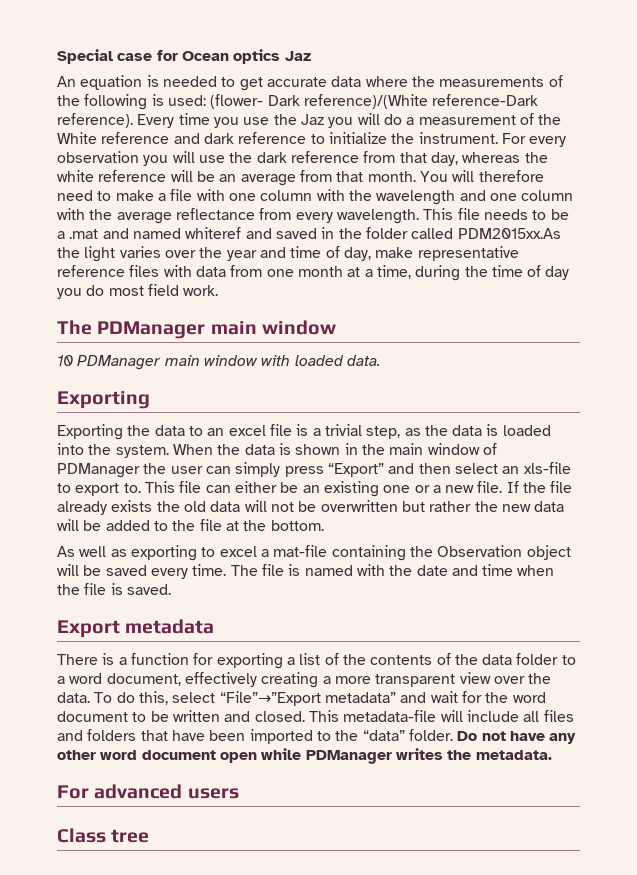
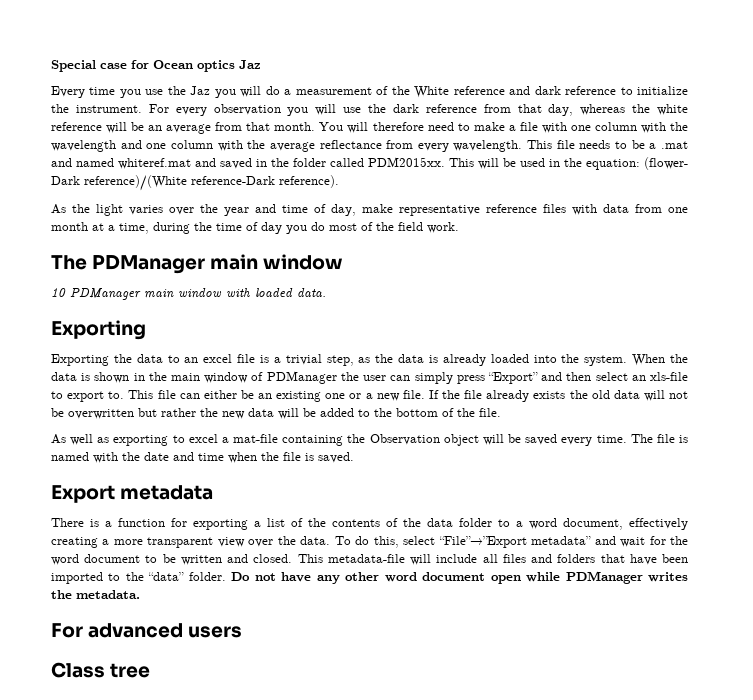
- An equation is needed to get accurate data where the measurements of the following is used: (flower- Dark reference)/(White reference-Dark reference).
- This file needs to be a .mat and named whiteref and saved in the folder called PDM2015xx.As the light varies over the year and time of day, make representative reference files with data from one month at a time, during the time of day you do most field work.
+ This file needs to be a .mat and named whiteref.mat and saved in the folder called PDM2015xx. This will be used in the equation: (flower- Dark reference)/(White reference-Dark reference).
+ As the light varies over the year and time of day, make representative reference files with data from one month at a time, during the time of day you do most of the field work.
- Exporting the data to an excel file is a trivial step, as the data is loaded into the system.
+ Exporting the data to an excel file is a trivial step, as the data is already loaded into the system.
- If the file already exists the old data will not be overwritten but rather the new data will be added to the file at the bottom.
+ If the file already exists the old data will not be overwritten but rather the new data will be added to the bottom of the file.

